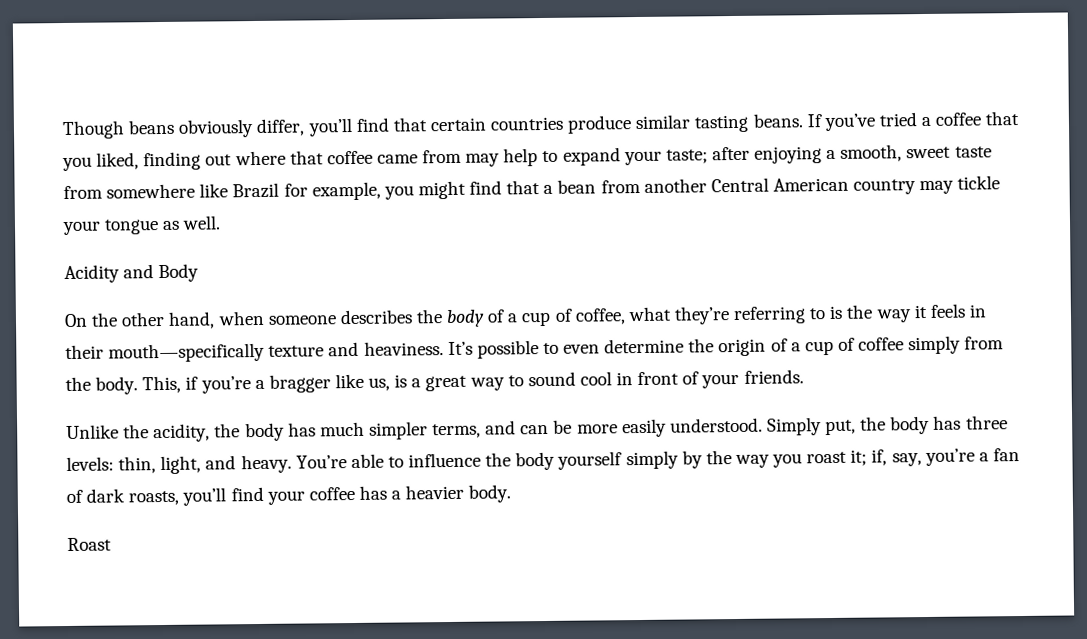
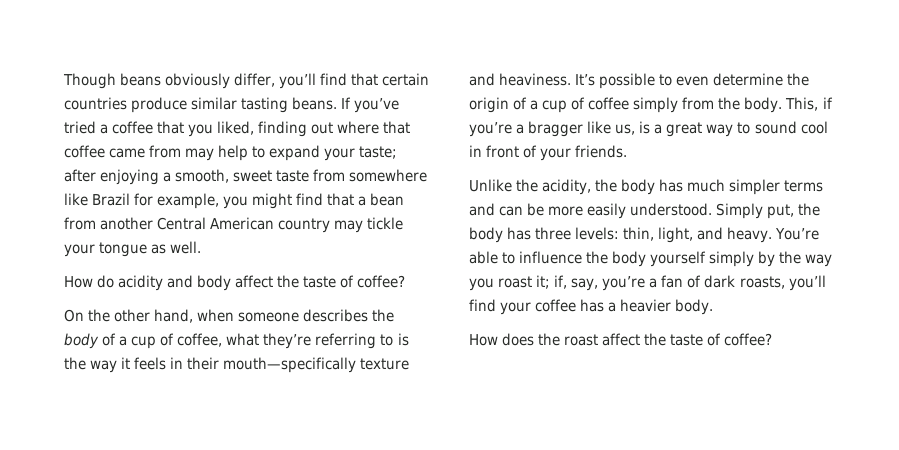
- Acidity and Body
+ How do acidity and body affect the taste of coffee?
- Unlike the acidity, the body has much simpler terms, and can be more easily understood.
+ Unlike the acidity, the body has much simpler terms and can be more easily understood.
- Roast
+ How does the roast affect the taste of coffee?

